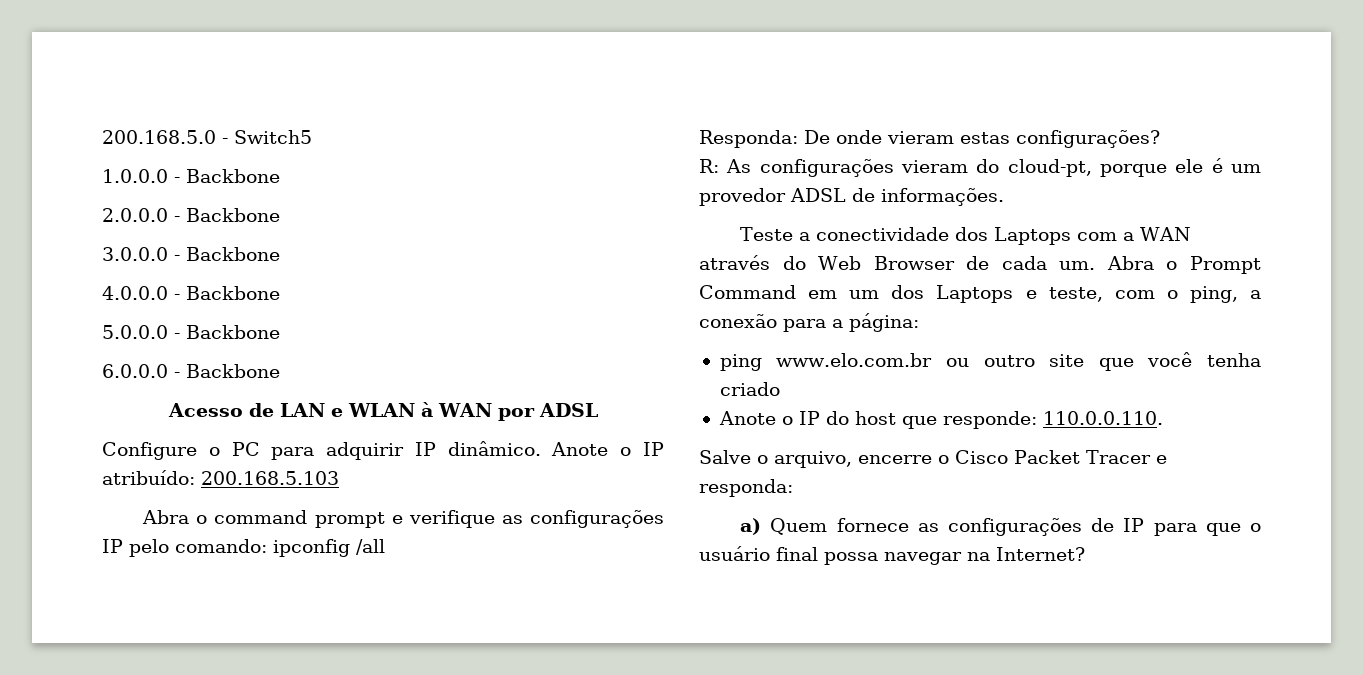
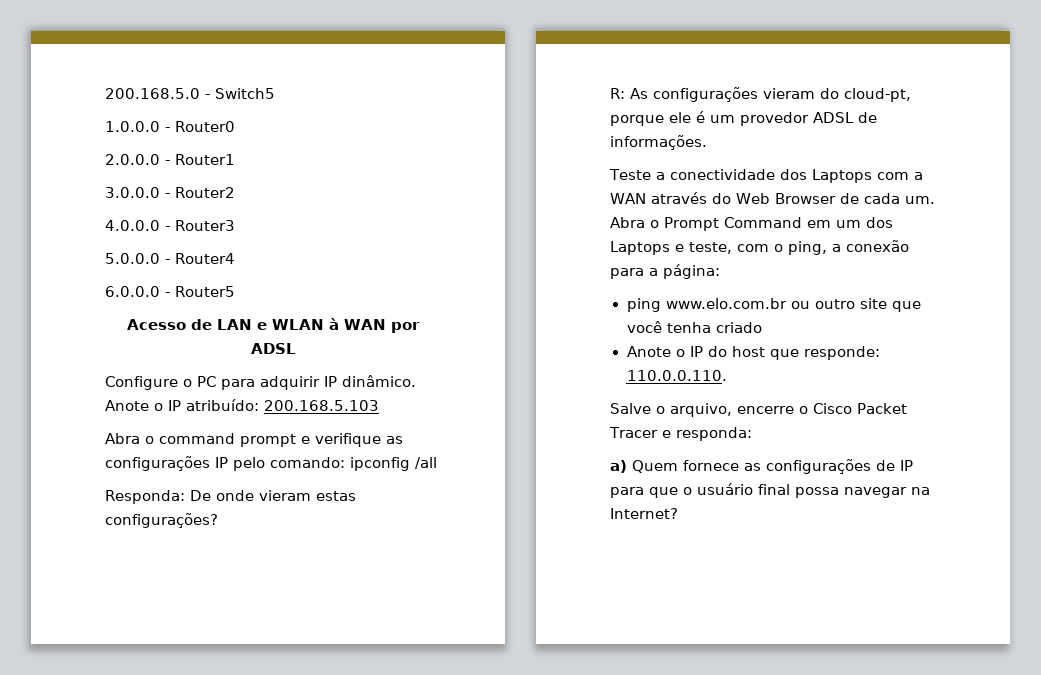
- 1.0.0.0 - Backbone
+ 1.0.0.0 - Router0
- 2.0.0.0 - Backbone
+ 2.0.0.0 - Router1
- 3.0.0.0 - Backbone
+ 3.0.0.0 - Router2
- 4.0.0.0 - Backbone
+ 4.0.0.0 - Router3
- 5.0.0.0 - Backbone
+ 5.0.0.0 - Router4
- 6.0.0.0 - Backbone
+ 6.0.0.0 - Router5

